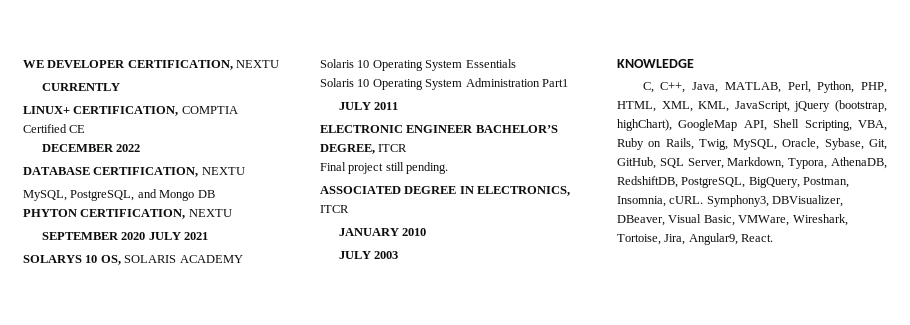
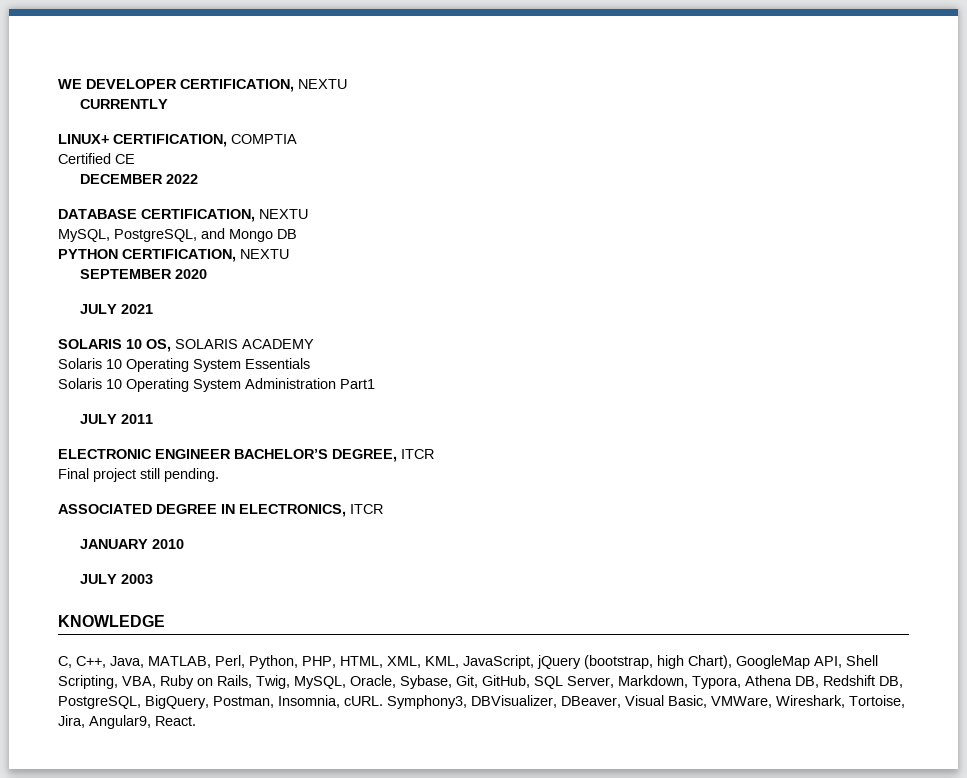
- PHYTON CERTIFICATION, NEXTU
+ PYTHON CERTIFICATION, NEXTU
- SEPTEMBER 2020 JULY 2021
+ SEPTEMBER 2020
+ JULY 2021
- SOLARYS 10 OS, SOLARIS ACADEMY
+ SOLARIS 10 OS, SOLARIS ACADEMY
- C, C++, Java, MATLAB, Perl, Python, PHP, HTML, XML, KML, JavaScript, jQuery (bootstrap, highChart), GoogleMap API, Shell Scripting, VBA, Ruby on Rails, Twig, MySQL, Oracle, Sybase, Git, GitHub, SQL Server, Markdown, Typora, AthenaDB, RedshiftDB, PostgreSQL, BigQuery, Postman, Insomnia, cURL.
+ C, C++, Java, MATLAB, Perl, Python, PHP, HTML, XML, KML, JavaScript, jQuery (bootstrap, high Chart), GoogleMap API, Shell Scripting, VBA, Ruby on Rails, Twig, MySQL, Oracle, Sybase, Git, GitHub, SQL Server, Markdown, Typora, Athena DB, Redshift DB, PostgreSQL, BigQuery, Postman, Insomnia, cURL.

